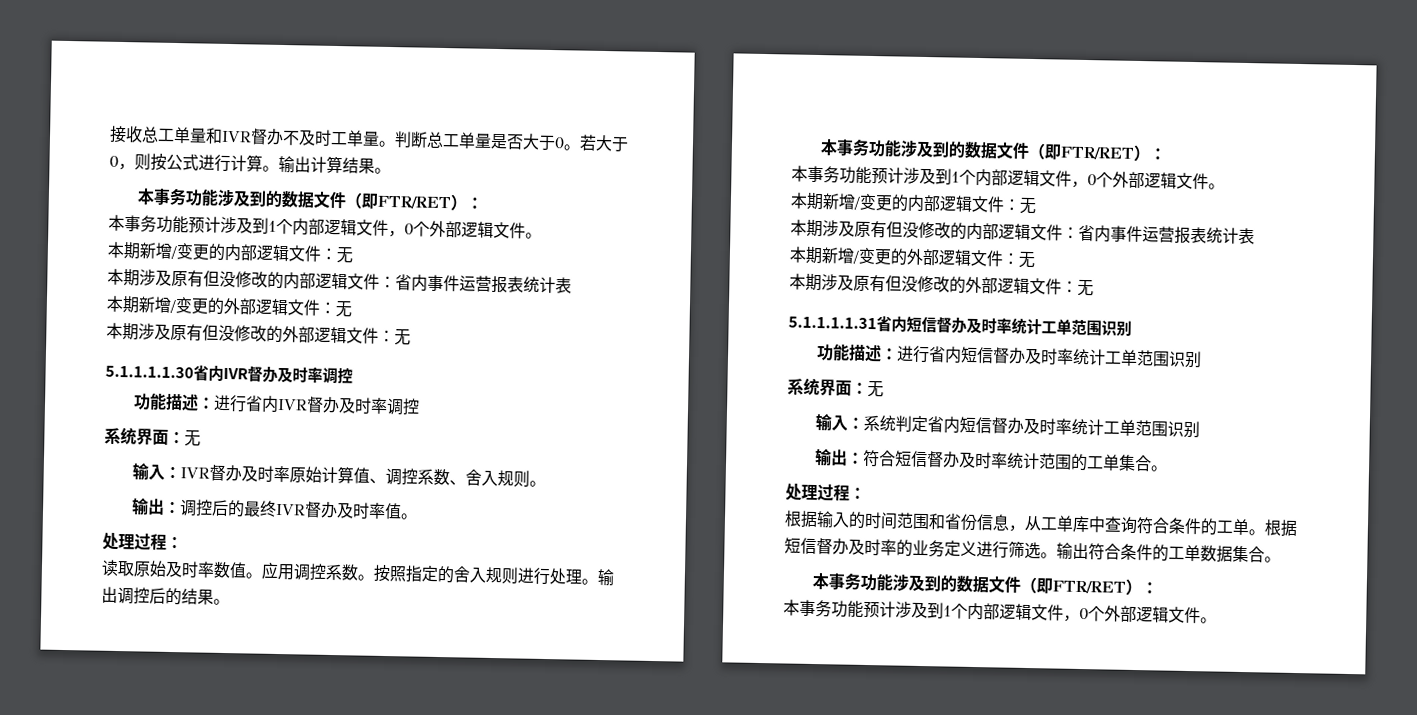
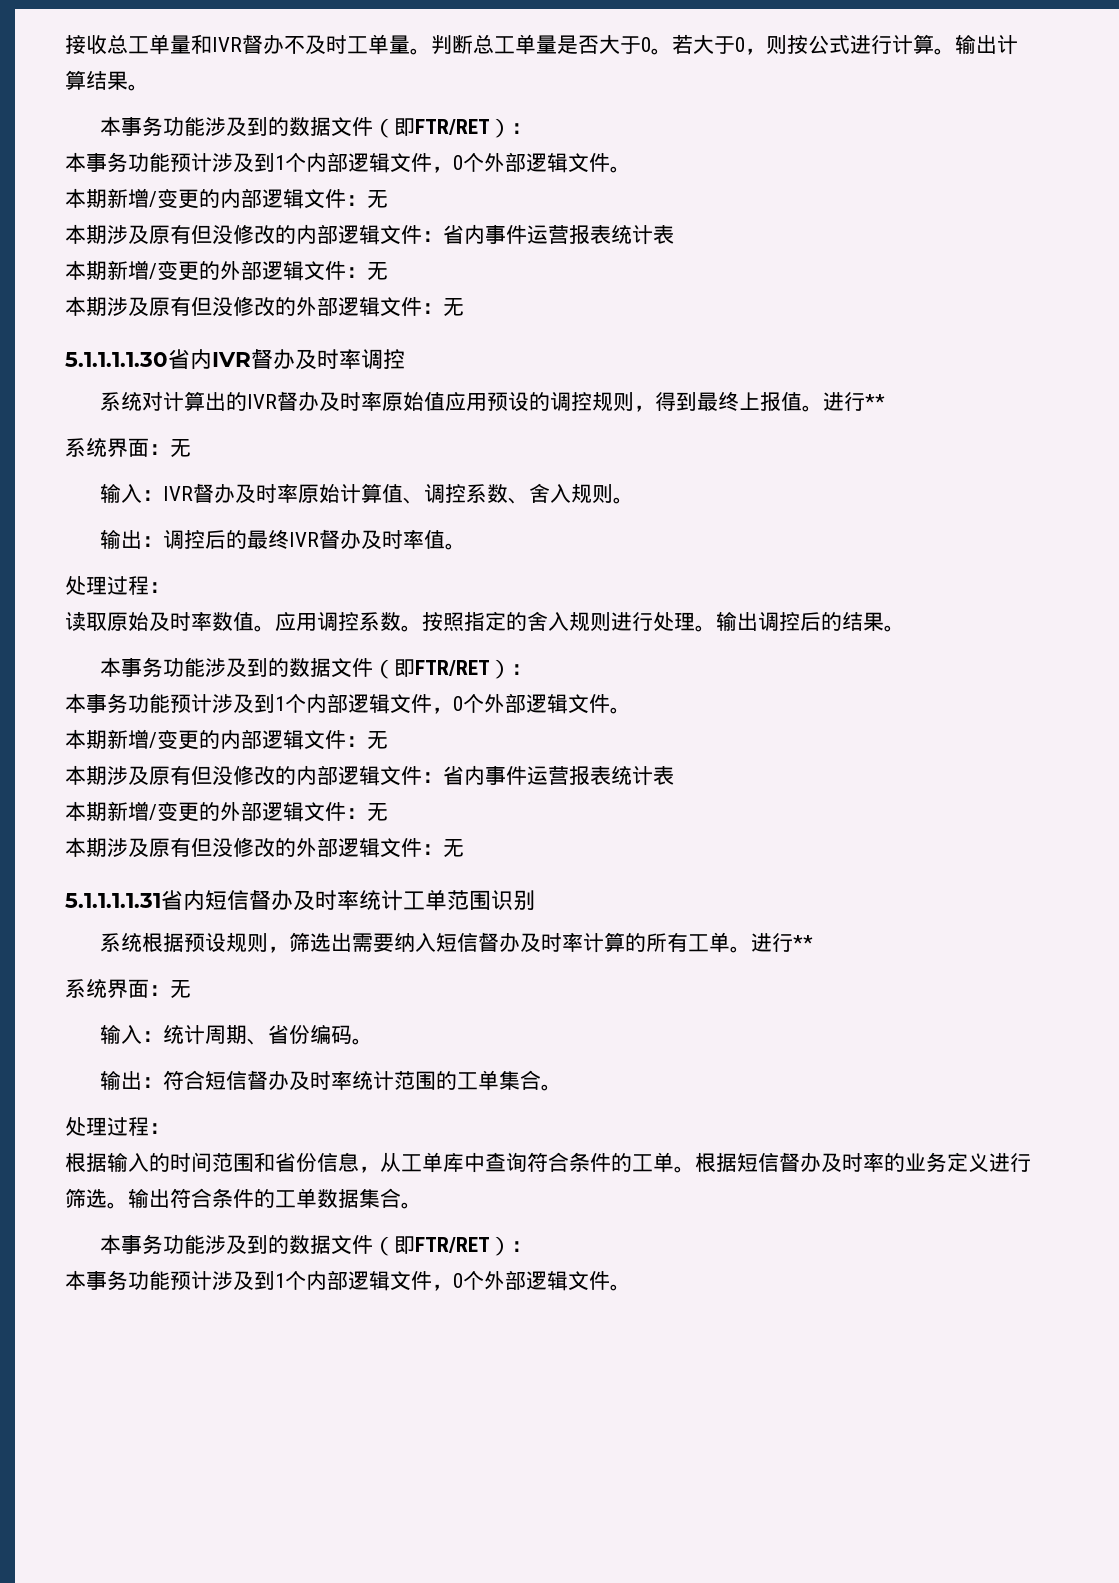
- 功能描述：进行省内IVR督办及时率调控
+ 系统对计算出的IVR督办及时率原始值应用预设的调控规则，得到最终上报值。进行**
- 功能描述：进行省内短信督办及时率统计工单范围识别
+ 系统根据预设规则，筛选出需要纳入短信督办及时率计算的所有工单。进行**
  系统界面：无
- 输入：系统判定省内短信督办及时率统计工单范围识别
+ 输入：统计周期、省份编码。

